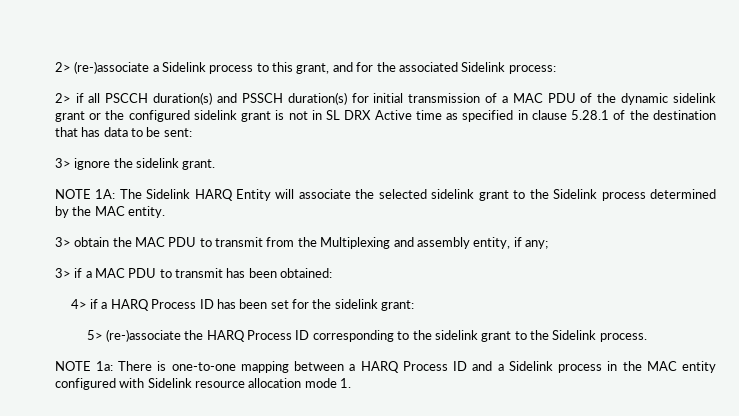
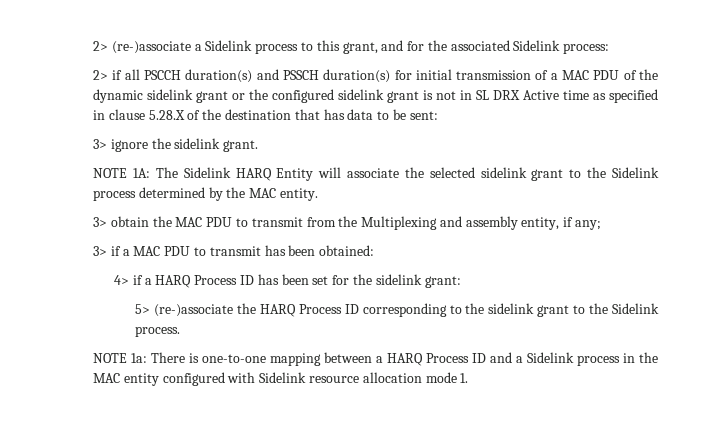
- 2> if all PSCCH duration(s) and PSSCH duration(s) for initial transmission of a MAC PDU of the dynamic sidelink grant or the configured sidelink grant is not in SL DRX Active time as specified in clause 5.28.1 of the destination that has data to be sent:
+ 2> if all PSCCH duration(s) and PSSCH duration(s) for initial transmission of a MAC PDU of the dynamic sidelink grant or the configured sidelink grant is not in SL DRX Active time as specified in clause 5.28.X of the destination that has data to be sent:

